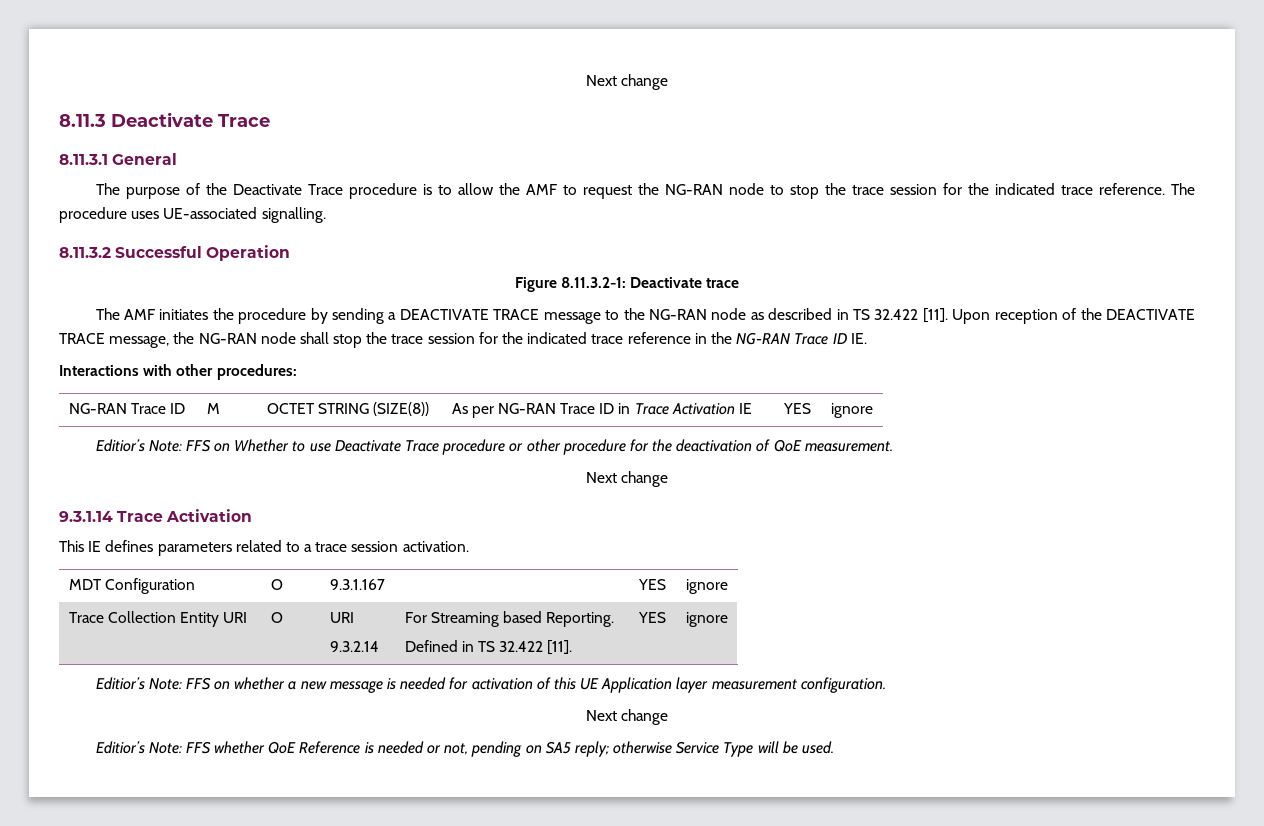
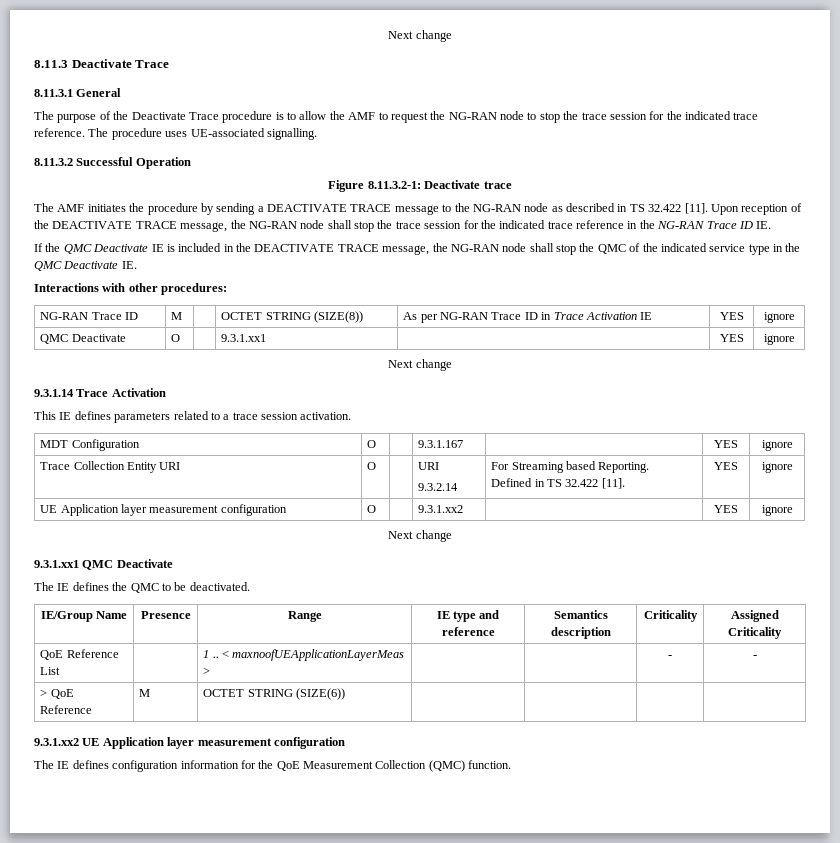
+ If the QMC Deactivate IE is included in the DEACTIVATE TRACE message, the NG-RAN node shall stop the QMC of the indicated service type in the QMC Deactivate IE.
- Editior’s Note: FFS on Whether to use Deactivate Trace procedure or other procedure for the deactivation of QoE measurement.
+ QMC Deactivate | O | | 9.3.1.xx1 | | YES | ignore
- Editior’s Note: FFS on whether a new message is needed for activation of this UE Application layer measurement configuration.
+ UE Application layer measurement configuration | O | | 9.3.1.xx2 | | YES | ignore
  Next change
- Editior’s Note: FFS whether QoE Reference is needed or not, pending on SA5 reply; otherwise Service Type will be used.
+ 9.3.1.xx1 QMC Deactivate
+ The IE defines the QMC to be deactivated.
+ IE/Group Name | Presence | Range | IE type and reference | Semantics description | Criticality | Assigned Criticality
+ QoE Reference List | | 1 .. < maxnoofUEApplicationLayerMeas > | | | - | -
+ > QoE Reference | M | OCTET STRING (SIZE(6)) | | | |
+ 9.3.1.xx2 UE Application layer measurement configuration
+ The IE defines configuration information for the QoE Measurement Collection (QMC) function.

